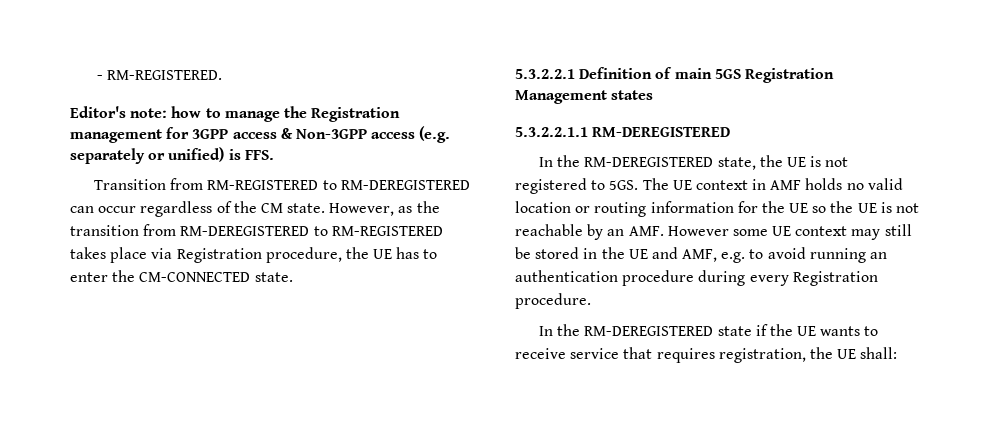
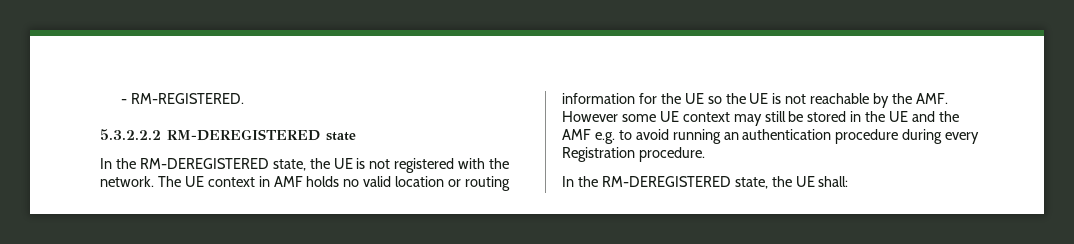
- Editor's note: how to manage the Registration management for 3GPP access & Non-3GPP access (e.g. separately or unified) is FFS.
- Transition from RM-REGISTERED to RM-DEREGISTERED can occur regardless of the CM state. However, as the transition from RM-DEREGISTERED to RM-REGISTERED takes place via Registration procedure, the UE has to enter the CM-CONNECTED state.
- 5.3.2.2.1 Definition of main 5GS Registration Management states
- 5.3.2.2.1.1 RM-DEREGISTERED
+ 5.3.2.2.2 RM-DEREGISTERED state
- In the RM-DEREGISTERED state, the UE is not registered to 5GS.
+ In the RM-DEREGISTERED state, the UE is not registered with the network.
- The UE context in AMF holds no valid location or routing information for the UE so the UE is not reachable by an AMF. However some UE context may still be stored in the UE and AMF, e.g. to avoid running an authentication procedure during every Registration procedure.
+ The UE context in AMF holds no valid location or routing information for the UE so the UE is not reachable by the AMF. However some UE context may still be stored in the UE and the AMF e.g. to avoid running an authentication procedure during every Registration procedure.
- In the RM-DEREGISTERED state if the UE wants to receive service that requires registration, the UE shall:
+ In the RM-DEREGISTERED state, the UE shall:

